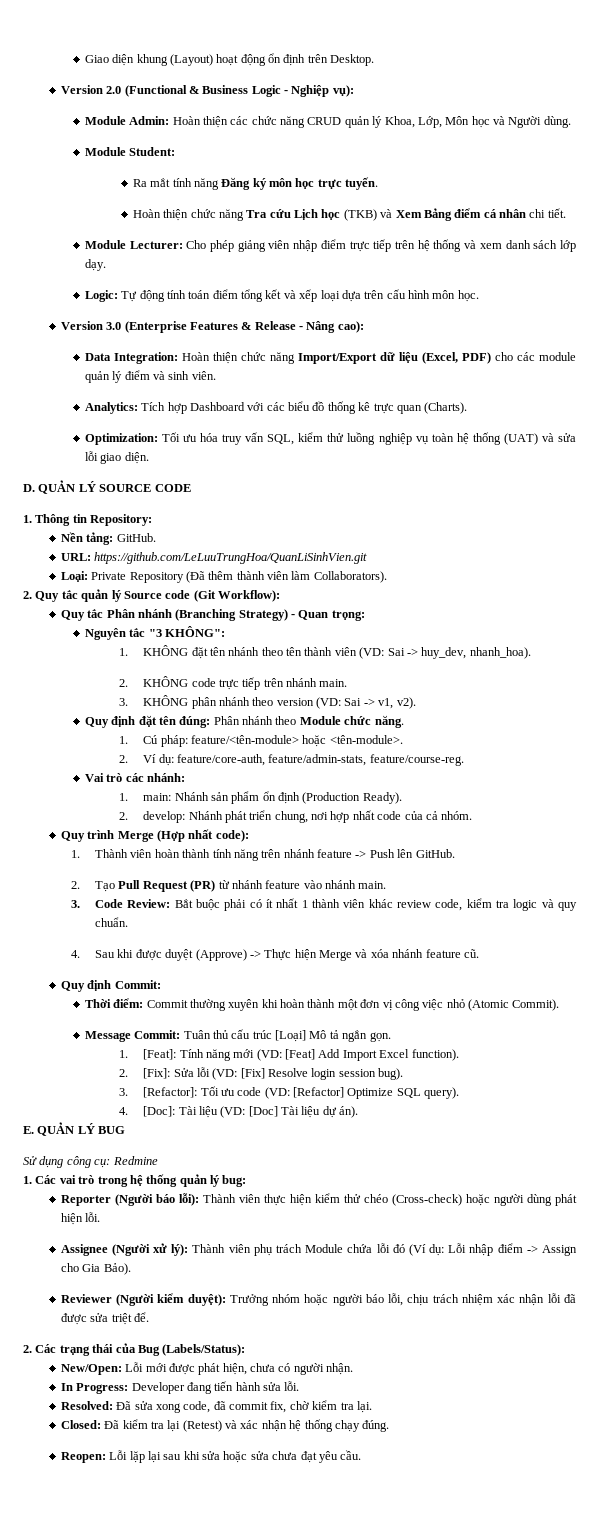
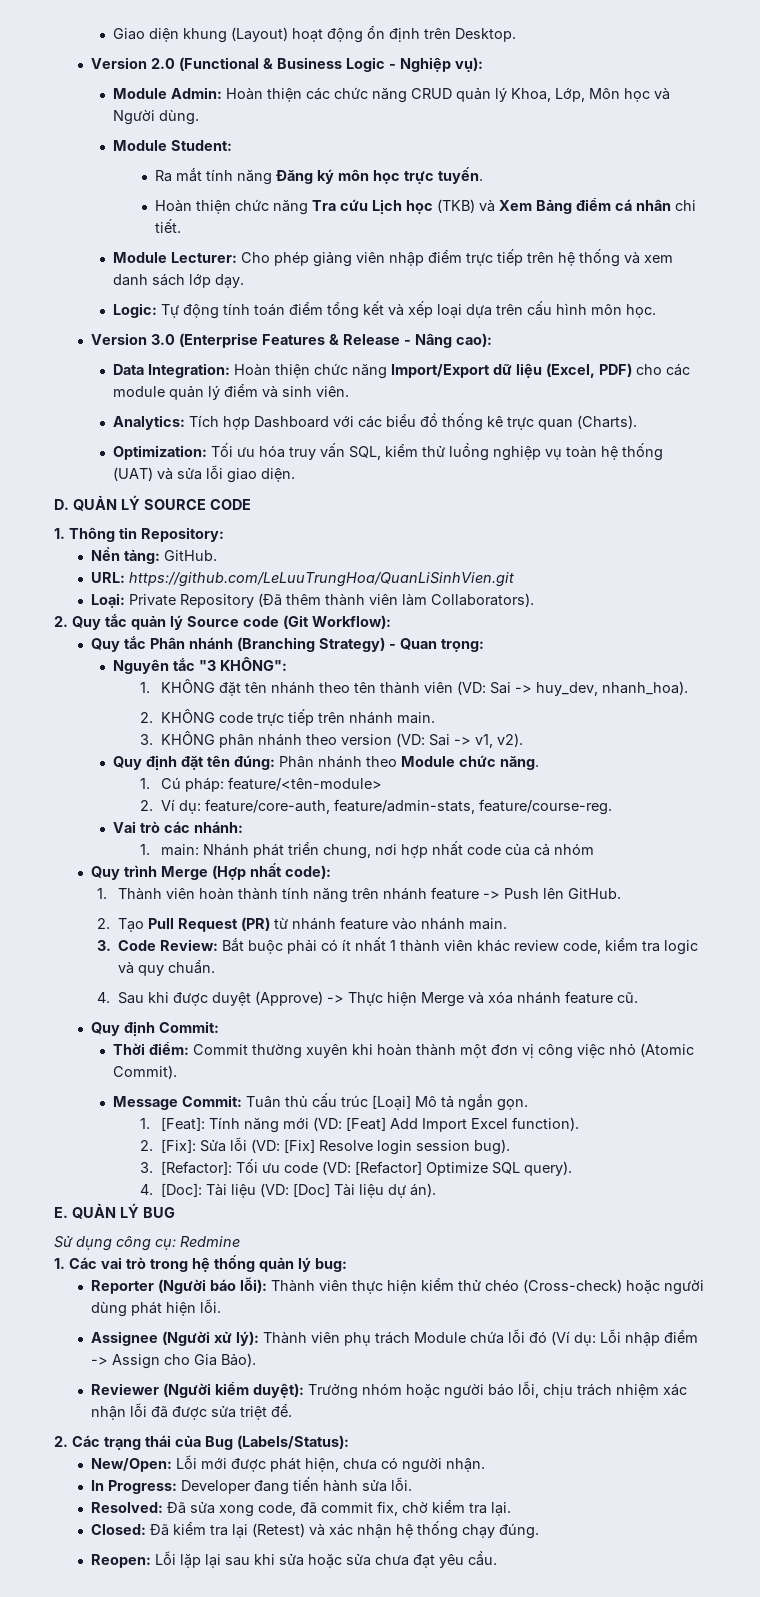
- 1. Cú pháp: feature/<tên-module> hoặc <tên-module>.
+ 1. Cú pháp: feature/<tên-module>
- 1. main: Nhánh sản phẩm ổn định (Production Ready).
- 2. develop: Nhánh phát triển chung, nơi hợp nhất code của cả nhóm.
+ 1. main: Nhánh phát triển chung, nơi hợp nhất code của cả nhóm

